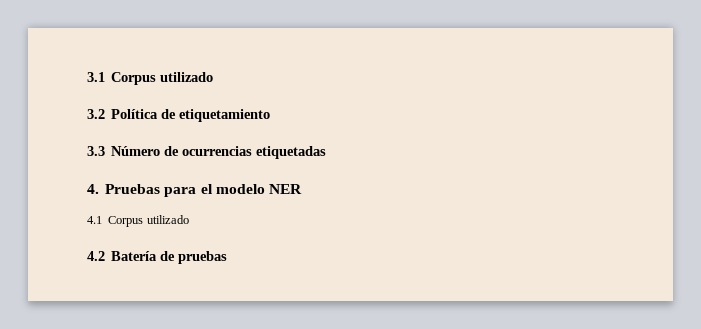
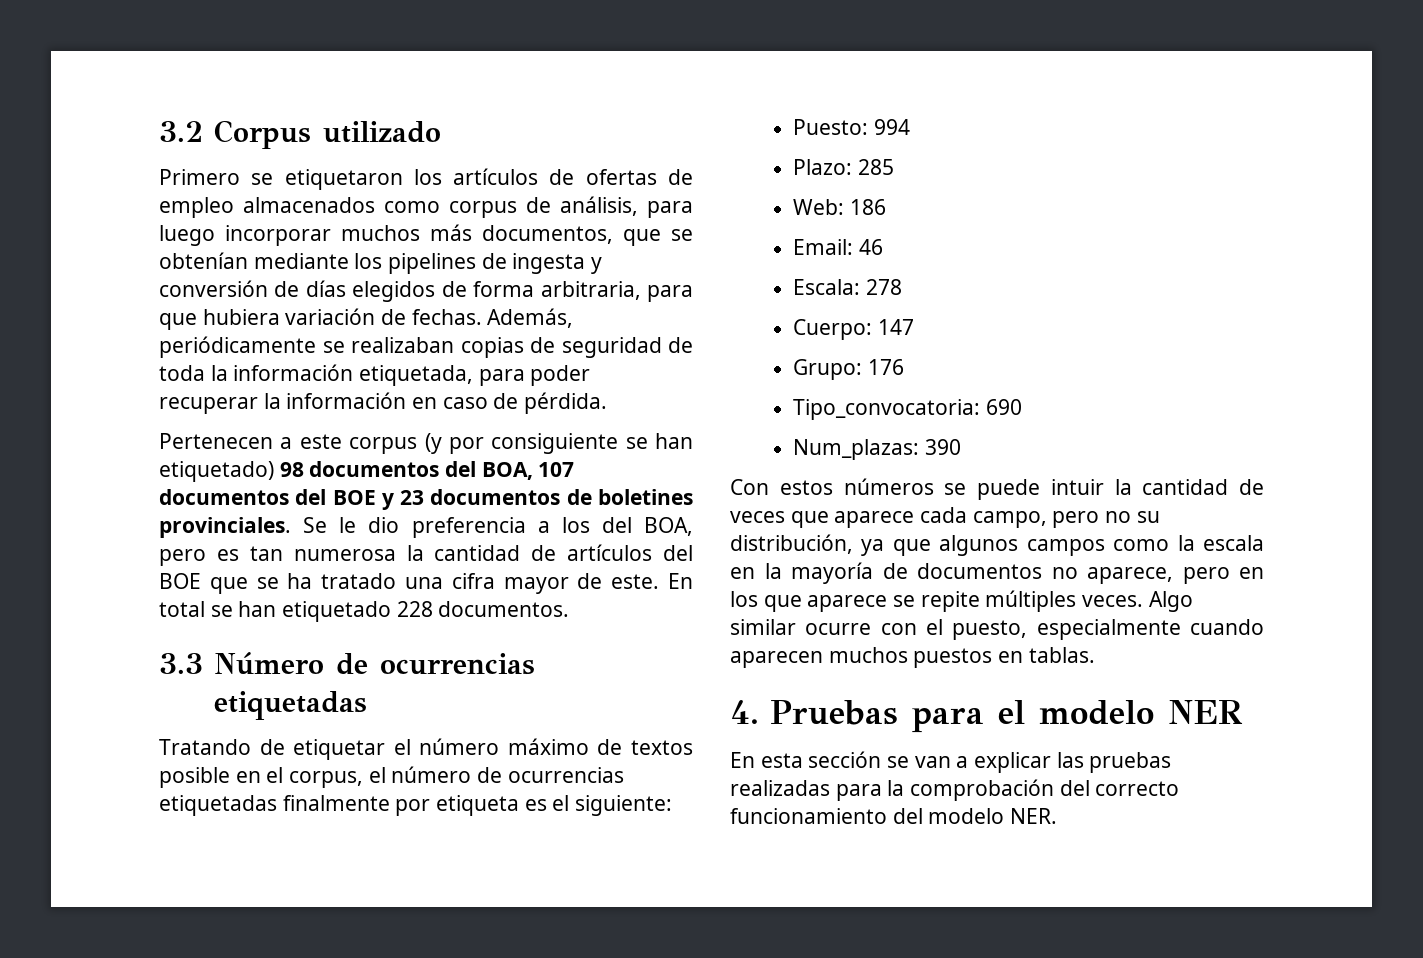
- 3.1 Corpus utilizado
- 3.2 Política de etiquetamiento
+ 3.2 Corpus utilizado
+ Primero se etiquetaron los artículos de ofertas de empleo almacenados como corpus de análisis, para luego incorporar muchos más documentos, que se obtenían mediante los pipelines de ingesta y conversión de días elegidos de forma arbitraria, para que hubiera variación de fechas. Además, periódicamente se realizaban copias de seguridad de toda la información etiquetada, para poder recuperar la información en caso de pérdida.
+ Pertenecen a este corpus (y por consiguiente se han etiquetado) 98 documentos del BOA, 107 documentos del BOE y 23 documentos de boletines provinciales. Se le dio preferencia a los del BOA, pero es tan numerosa la cantidad de artículos del BOE que se ha tratado una cifra mayor de este. En total se han etiquetado 228 documentos.
+ Tratando de etiquetar el número máximo de textos posible en el corpus, el número de ocurrencias etiquetadas finalmente por etiqueta es el siguiente:
+ Puesto: 994
+ Plazo: 285
+ Web: 186
+ Email: 46
+ Escala: 278
+ Cuerpo: 147
+ Grupo: 176
+ Tipo_convocatoria: 690
+ Num_plazas: 390
+ Con estos números se puede intuir la cantidad de veces que aparece cada campo, pero no su distribución, ya que algunos campos como la escala en la mayoría de documentos no aparece, pero en los que aparece se repite múltiples veces. Algo similar ocurre con el puesto, especialmente cuando aparecen muchos puestos en tablas.
- 4.1 Corpus utilizado
- 4.2 Batería de pruebas
+ En esta sección se van a explicar las pruebas realizadas para la comprobación del correcto funcionamiento del modelo NER.

